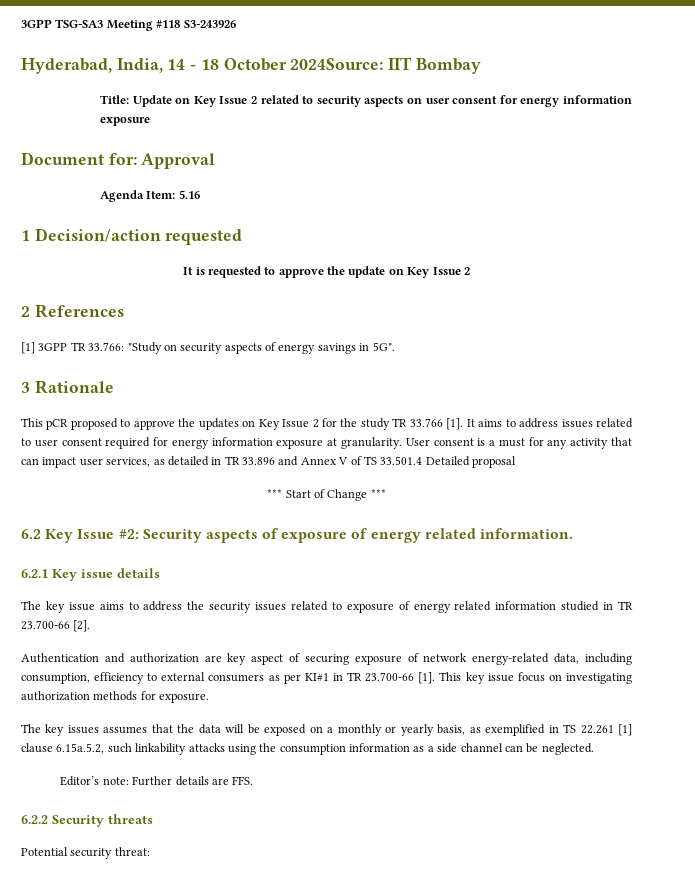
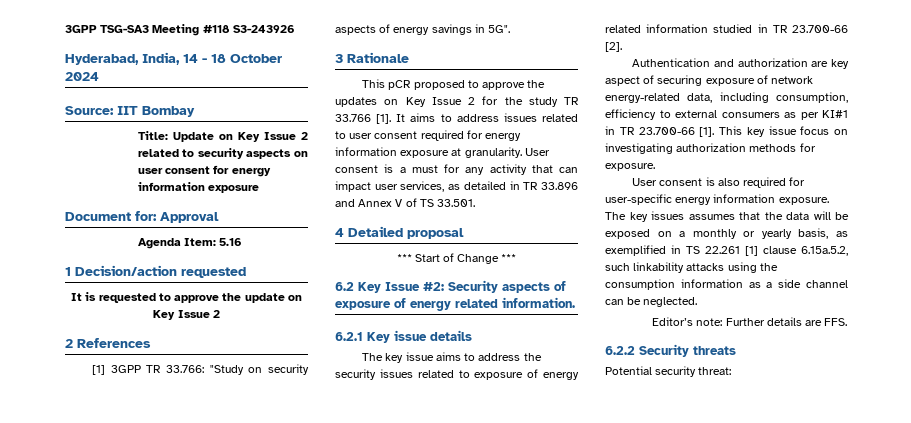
- Hyderabad, India, 14 - 18 October 2024Source: IIT Bombay
+ Hyderabad, India, 14 - 18 October 2024
+ Source: IIT Bombay
- User consent is a must for any activity that can impact user services, as detailed in TR 33.896 and Annex V of TS 33.501.4 Detailed proposal
+ User consent is a must for any activity that can impact user services, as detailed in TR 33.896 and Annex V of TS 33.501.
+ 4 Detailed proposal
+ User consent is also required for user-specific energy information exposure.

